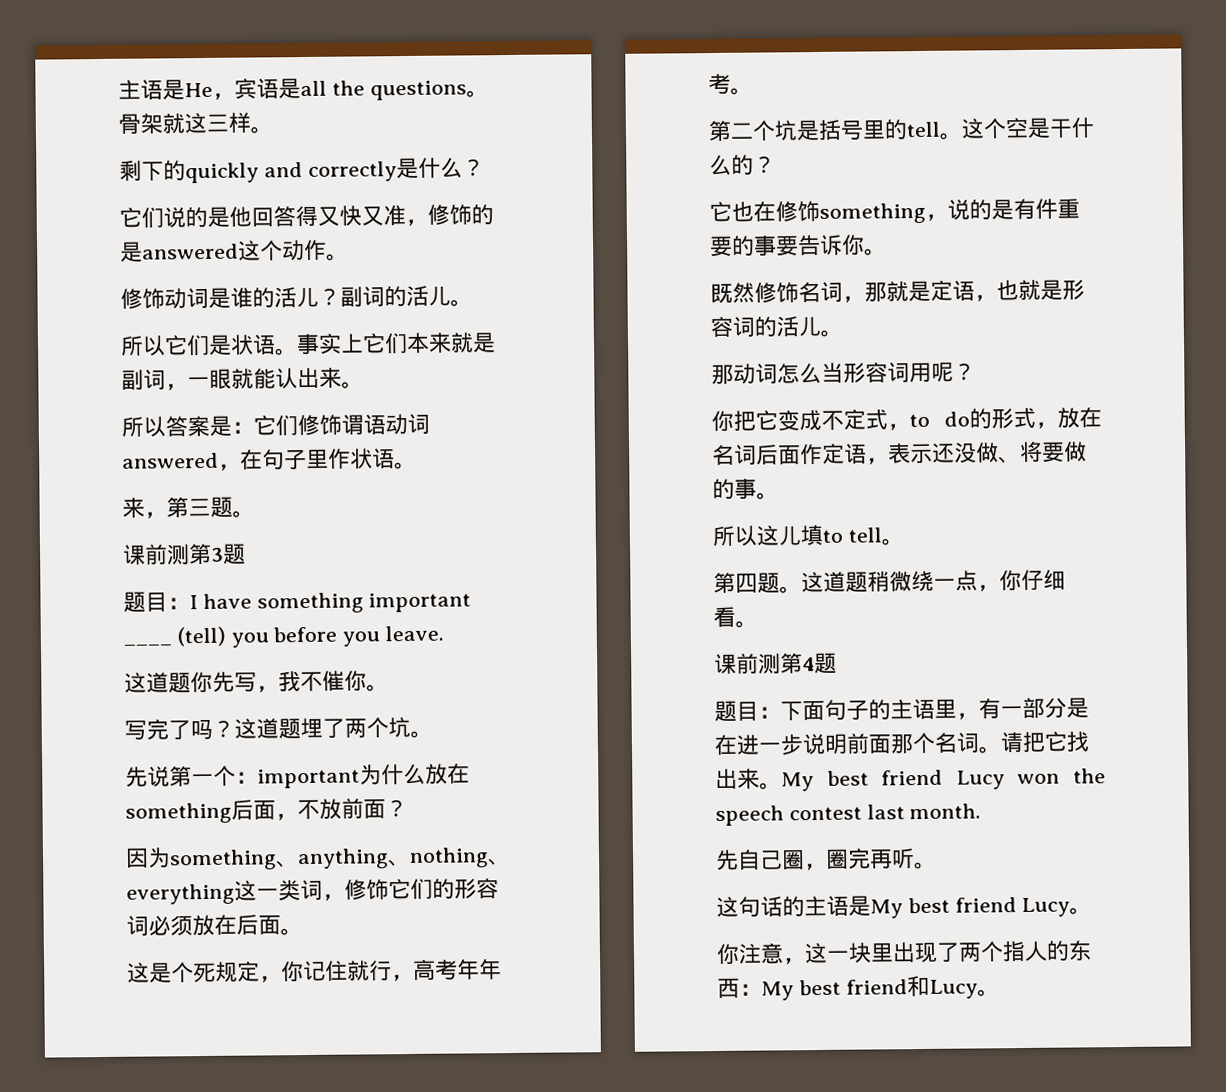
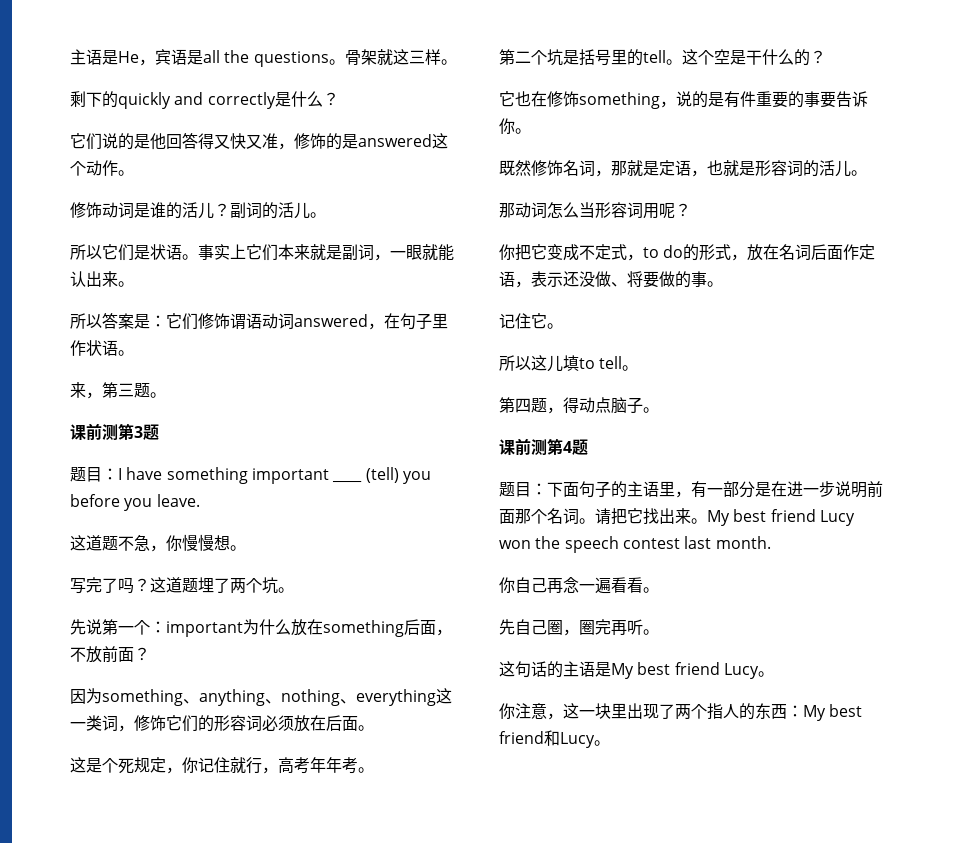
- 这道题你先写，我不催你。
+ 这道题不急，你慢慢想。
+ 记住它。
- 第四题。这道题稍微绕一点，你仔细看。
+ 第四题，得动点脑子。
+ 你自己再念一遍看看。

